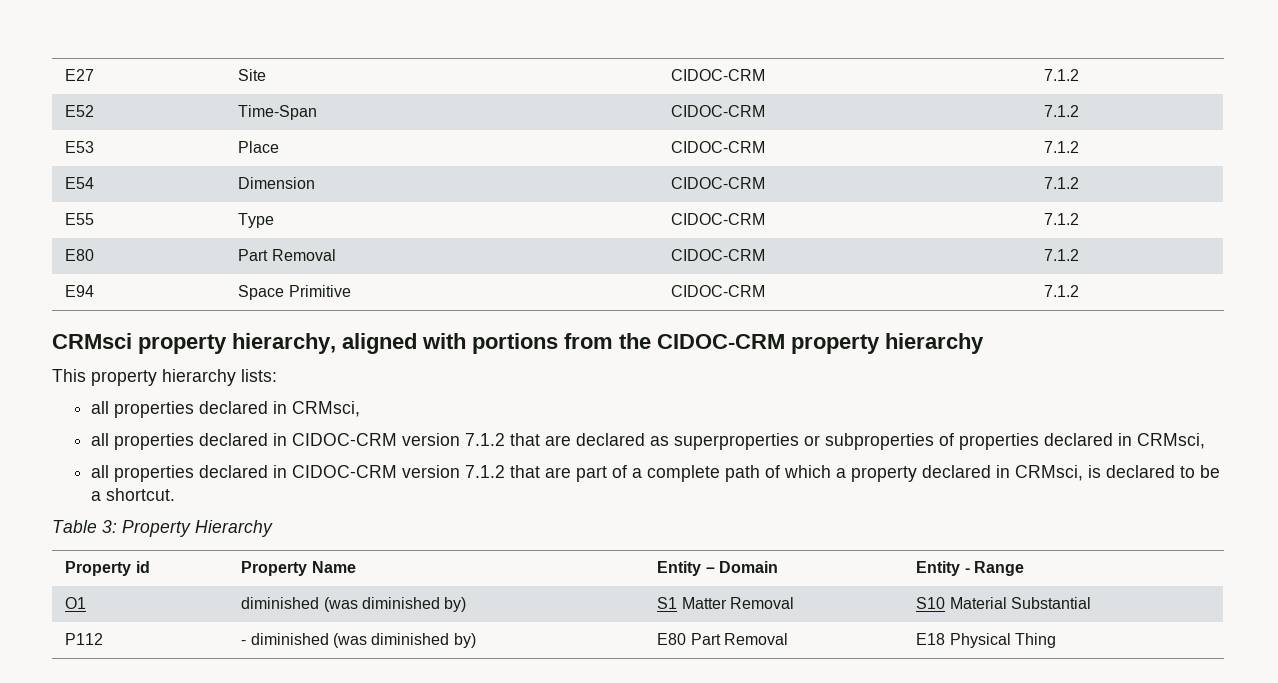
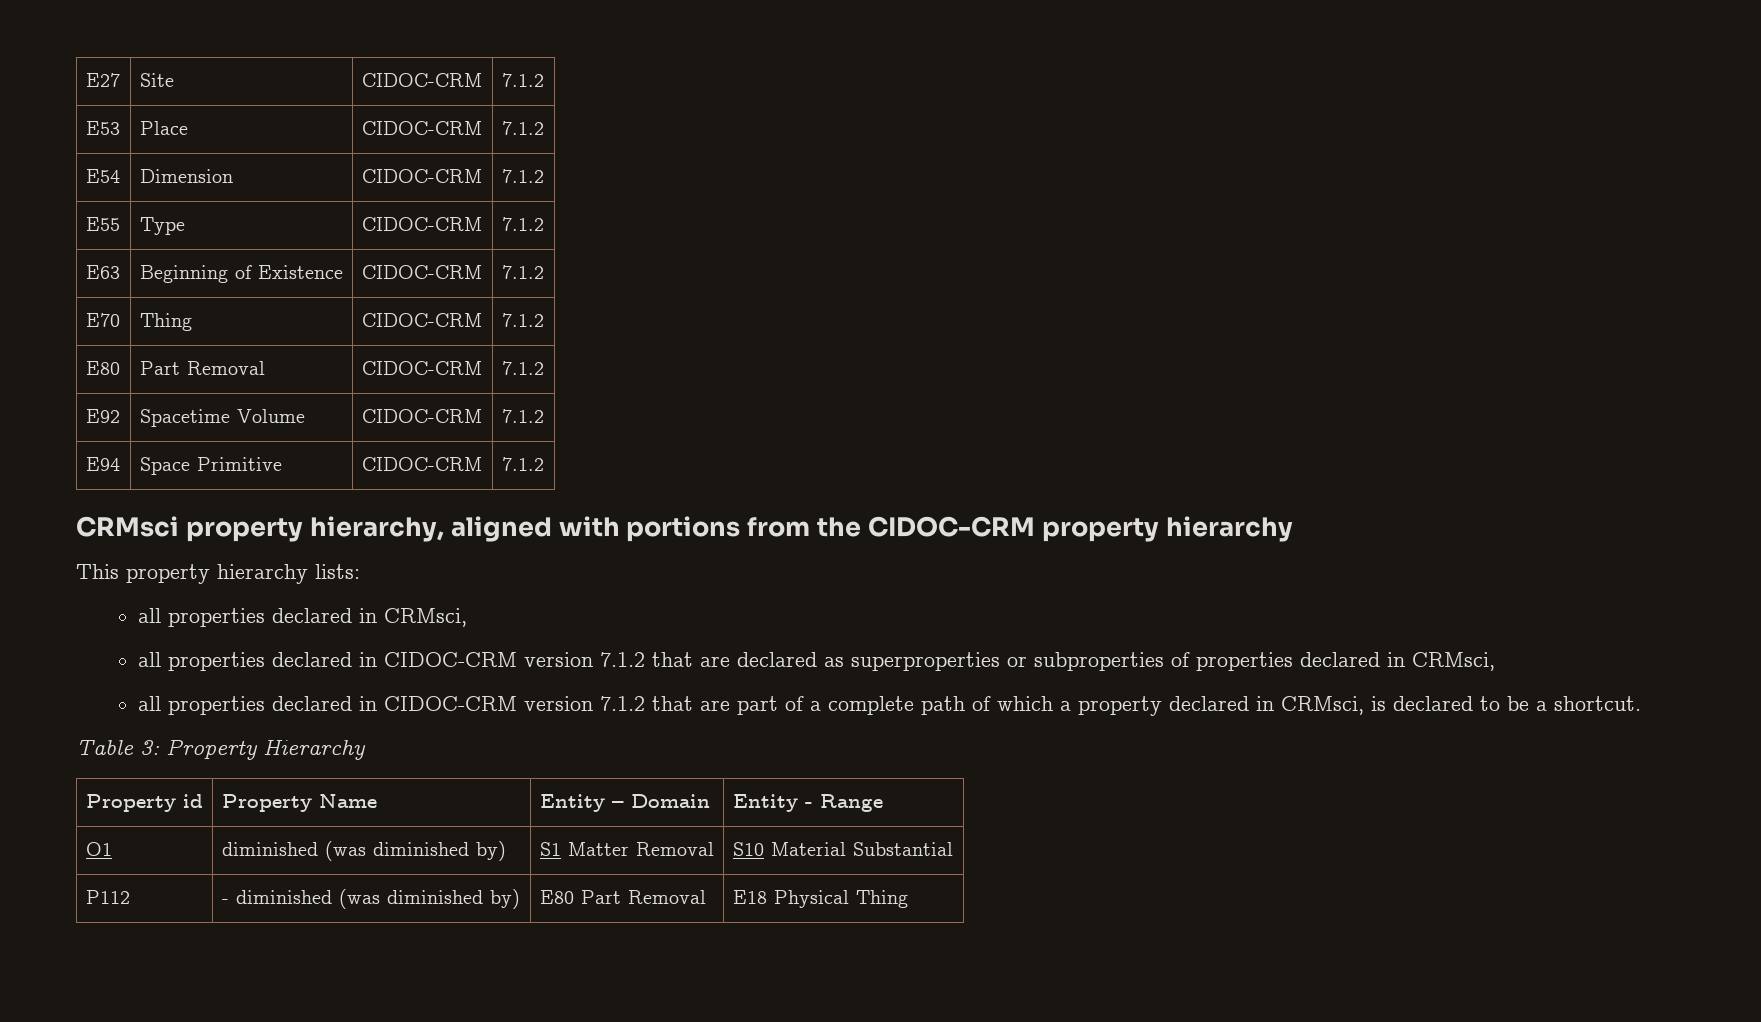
- E52 | Time-Span | CIDOC-CRM | 7.1.2
+ E63 | Beginning of Existence | CIDOC-CRM | 7.1.2
+ E70 | Thing | CIDOC-CRM | 7.1.2
+ E92 | Spacetime Volume | CIDOC-CRM | 7.1.2

